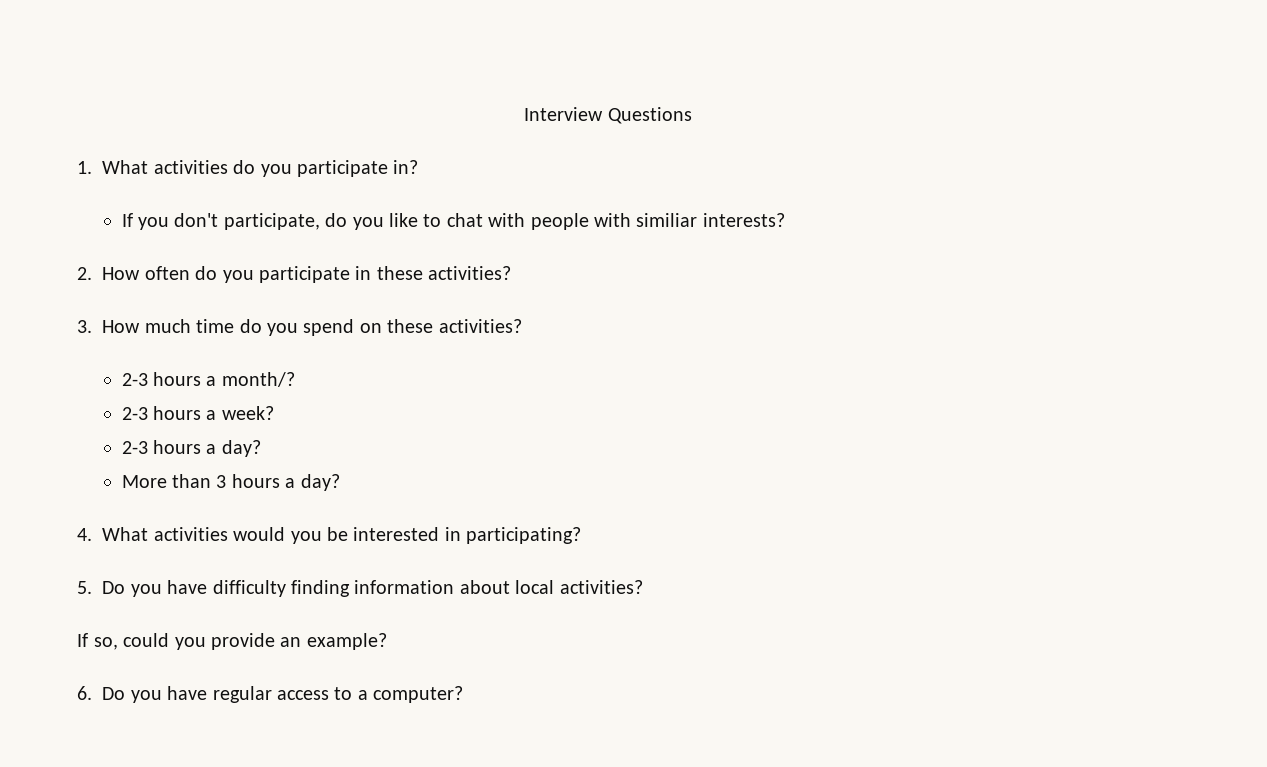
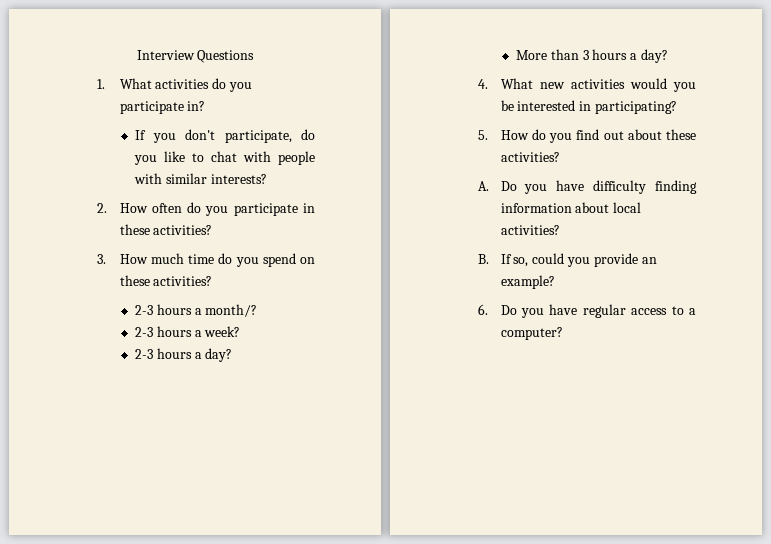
- If you don't participate, do you like to chat with people with similiar interests?
+ If you don't participate, do you like to chat with people with similar interests?
- 4. What activities would you be interested in participating?
+ 4. What new activities would you be interested in participating?
- 5. Do you have difficulty finding information about local activities?
+ 5. How do you find out about these activities?
+ A. Do you have difficulty finding information about local activities?
- If so, could you provide an example?
+ B. If so, could you provide an example?

